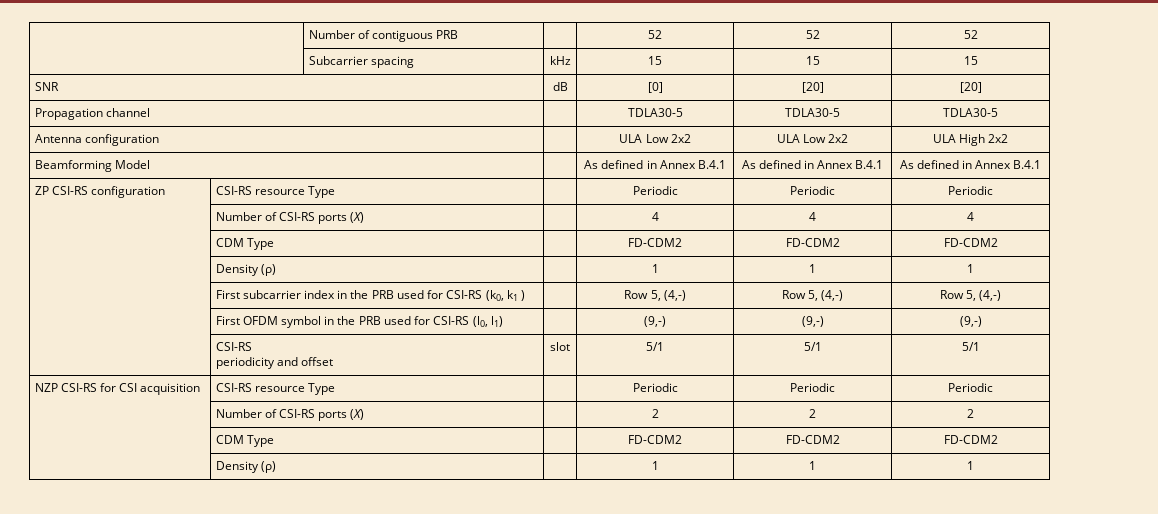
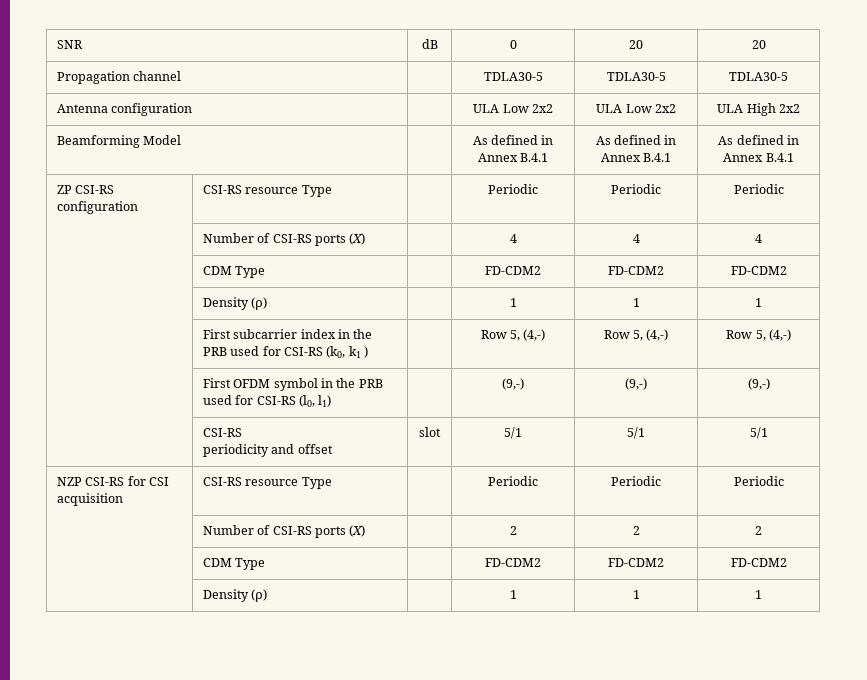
- | Number of contiguous PRB | | 52 | 52 | 52
- | Subcarrier spacing | kHz | 15 | 15 | 15
- SNR | dB | [0] | [20] | [20]
+ SNR | dB | 0 | 20 | 20

